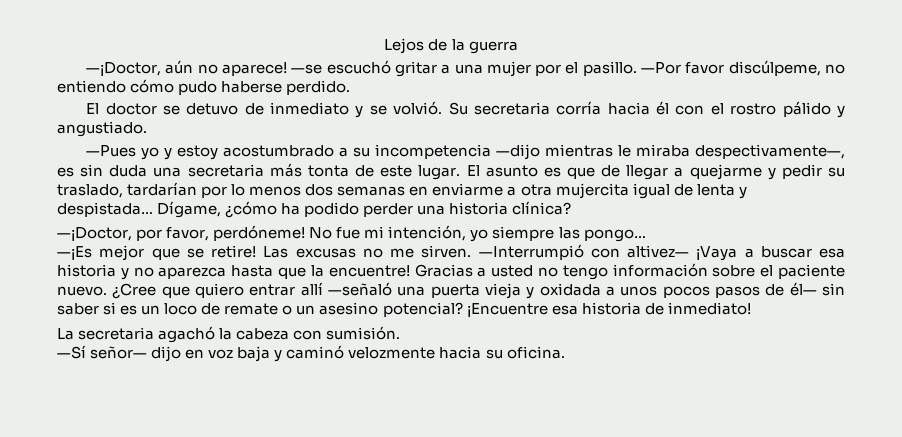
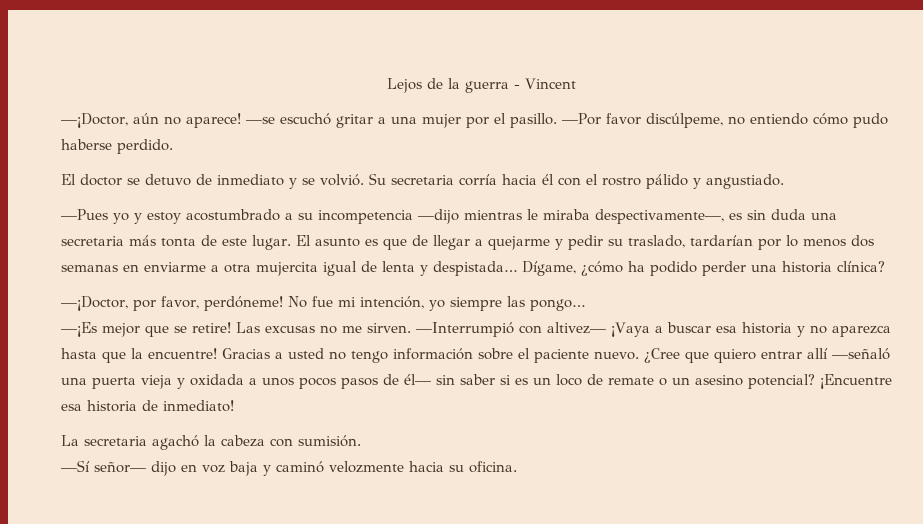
- Lejos de la guerra
+ Lejos de la guerra - Vincent

